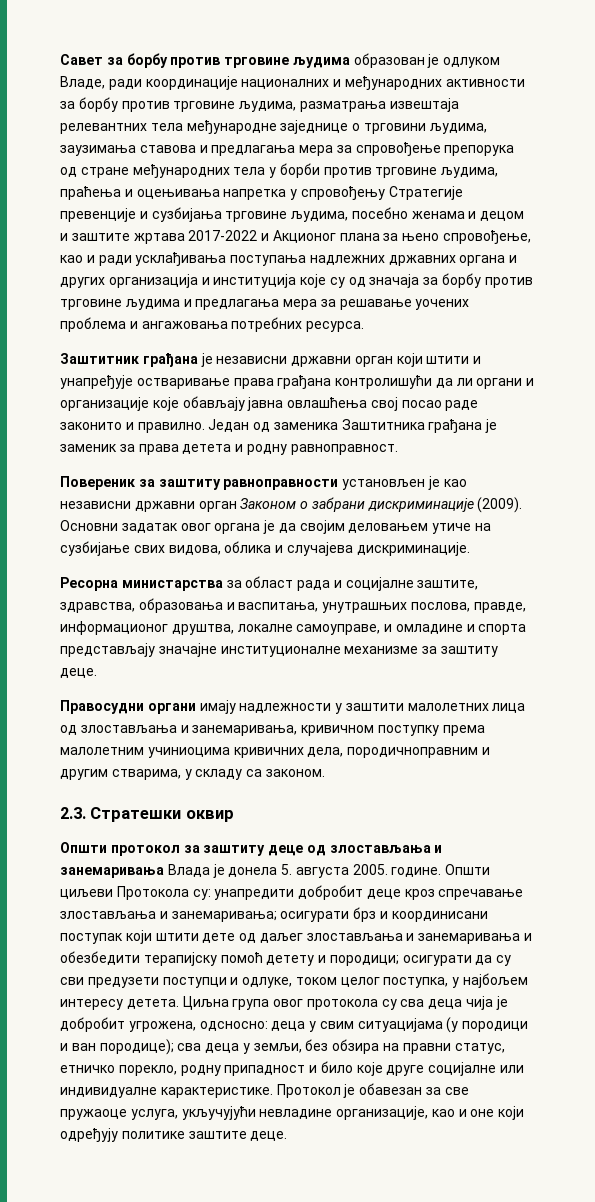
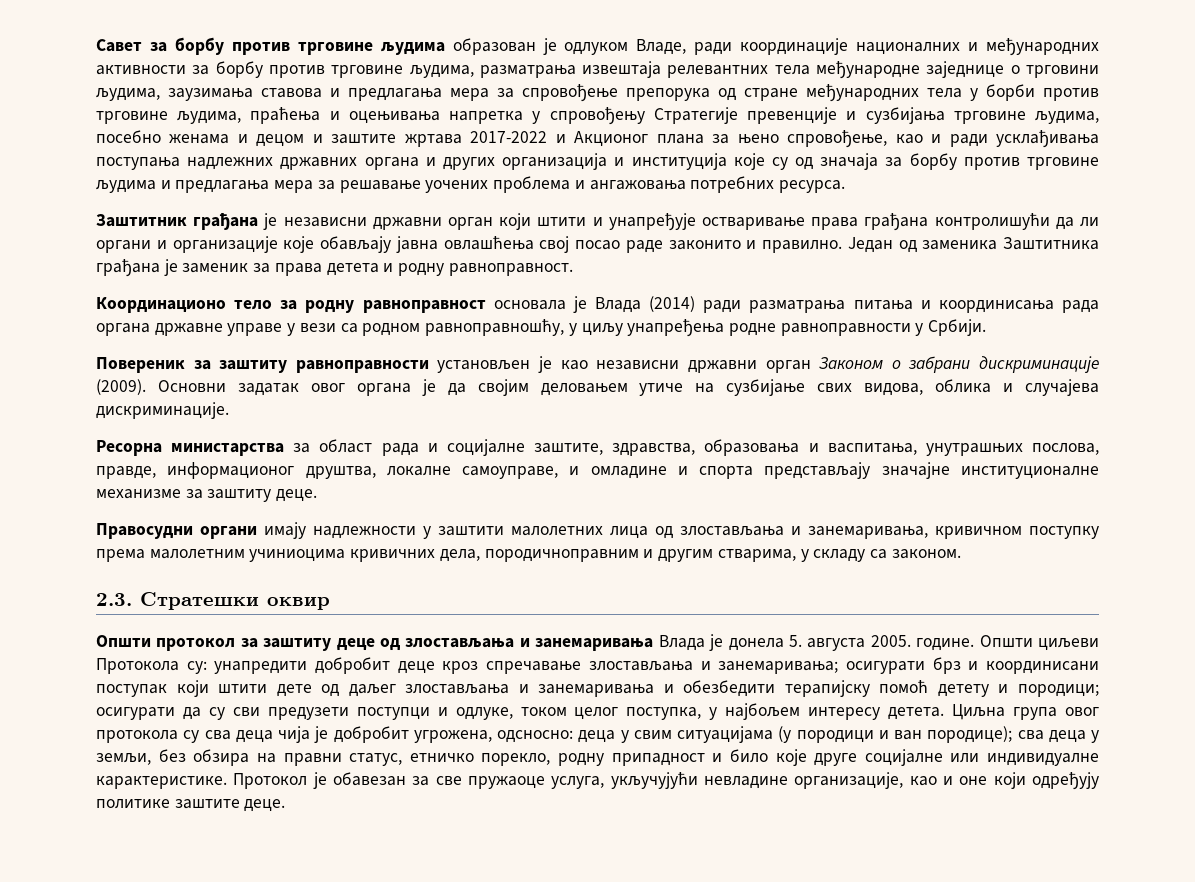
+ Координационо тело за родну равноправност основала је Влада (2014) ради разматрања питања и координисања рада органа државне управе у вези са родном равноправношћу, у циљу унапређења родне равноправности у Србији.

